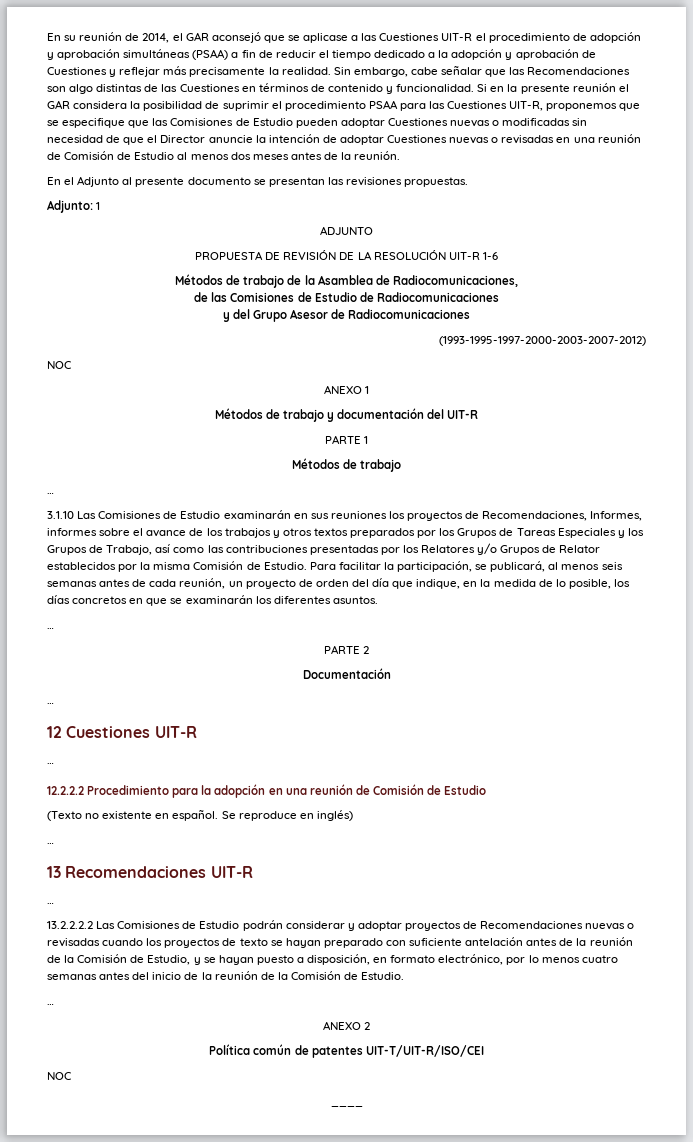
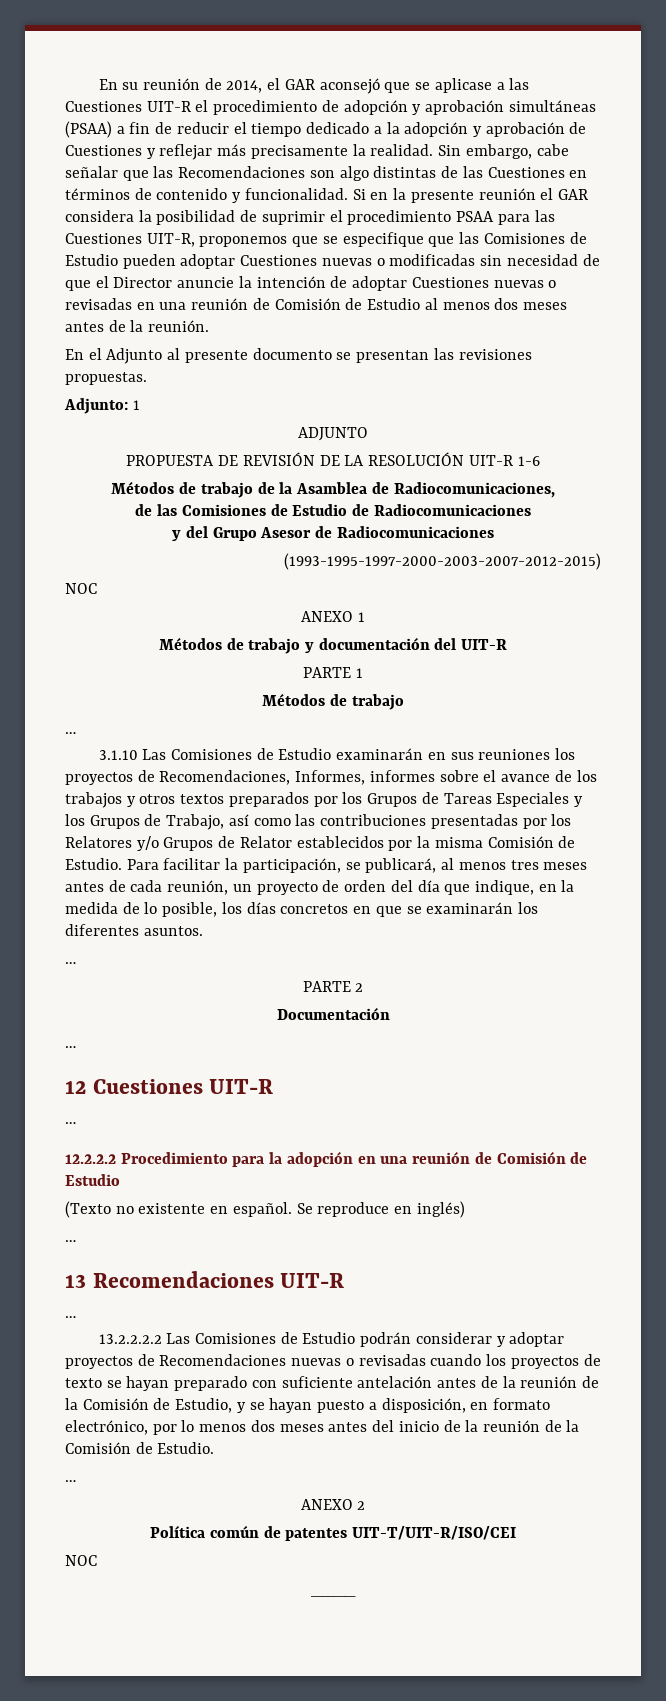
- (1993-1995-1997-2000-2003-2007-2012)
+ (1993-1995-1997-2000-2003-2007-2012-2015)
- Para facilitar la participación, se publicará, al menos seis semanas antes de cada reunión, un proyecto de orden del día que indique, en la medida de lo posible, los días concretos en que se examinarán los diferentes asuntos.
+ Para facilitar la participación, se publicará, al menos tres meses antes de cada reunión, un proyecto de orden del día que indique, en la medida de lo posible, los días concretos en que se examinarán los diferentes asuntos.
- 13.2.2.2.2 Las Comisiones de Estudio podrán considerar y adoptar proyectos de Recomendaciones nuevas o revisadas cuando los proyectos de texto se hayan preparado con suficiente antelación antes de la reunión de la Comisión de Estudio, y se hayan puesto a disposición, en formato electrónico, por lo menos cuatro semanas antes del inicio de la reunión de la Comisión de Estudio.
+ 13.2.2.2.2 Las Comisiones de Estudio podrán considerar y adoptar proyectos de Recomendaciones nuevas o revisadas cuando los proyectos de texto se hayan preparado con suficiente antelación antes de la reunión de la Comisión de Estudio, y se hayan puesto a disposición, en formato electrónico, por lo menos dos meses antes del inicio de la reunión de la Comisión de Estudio.

